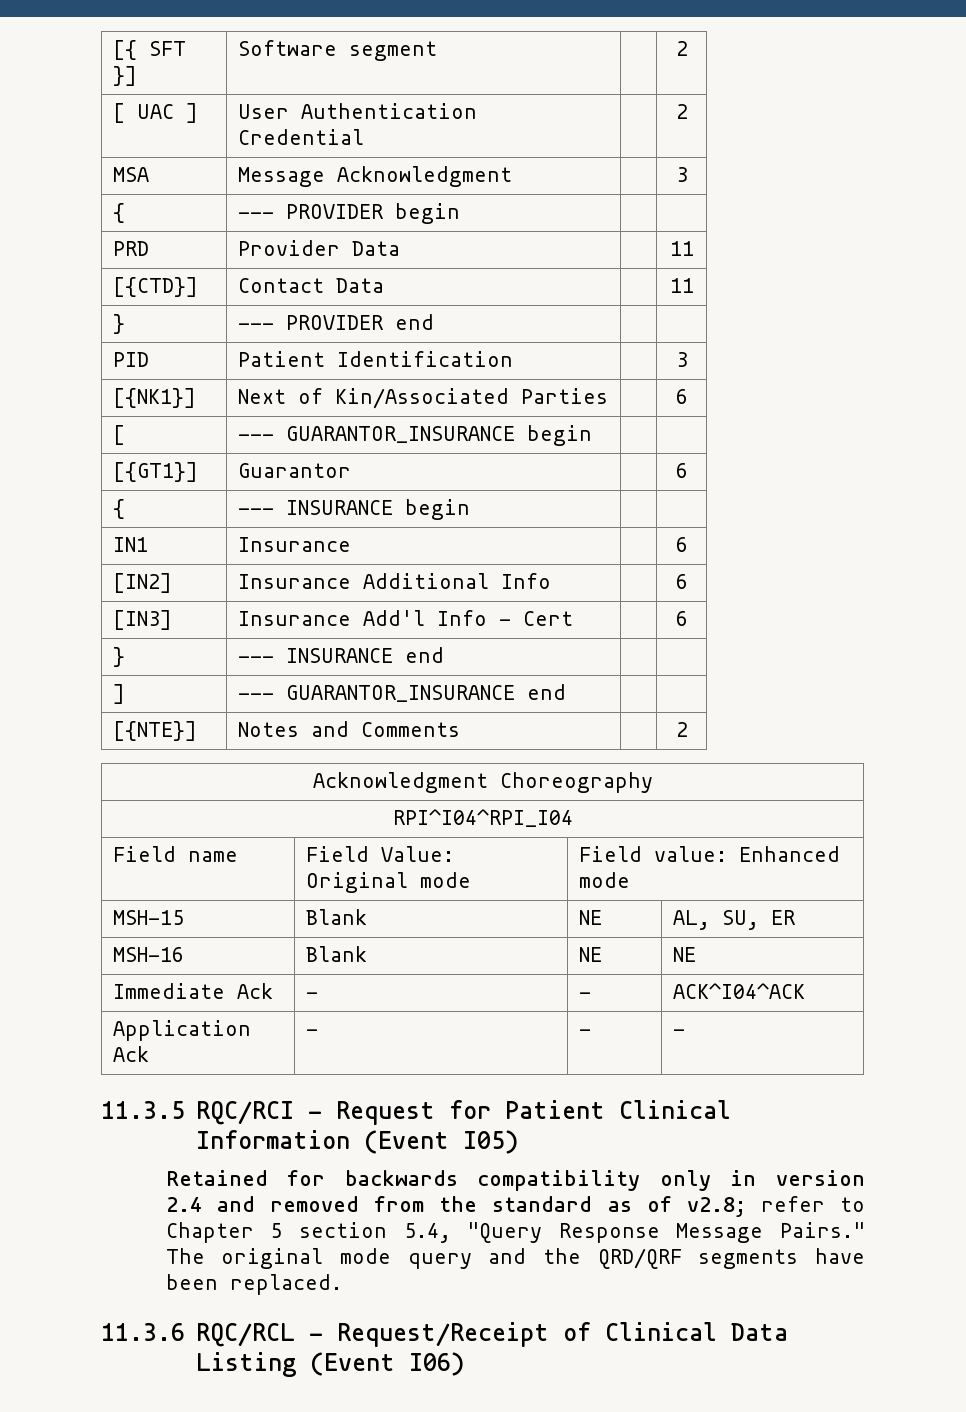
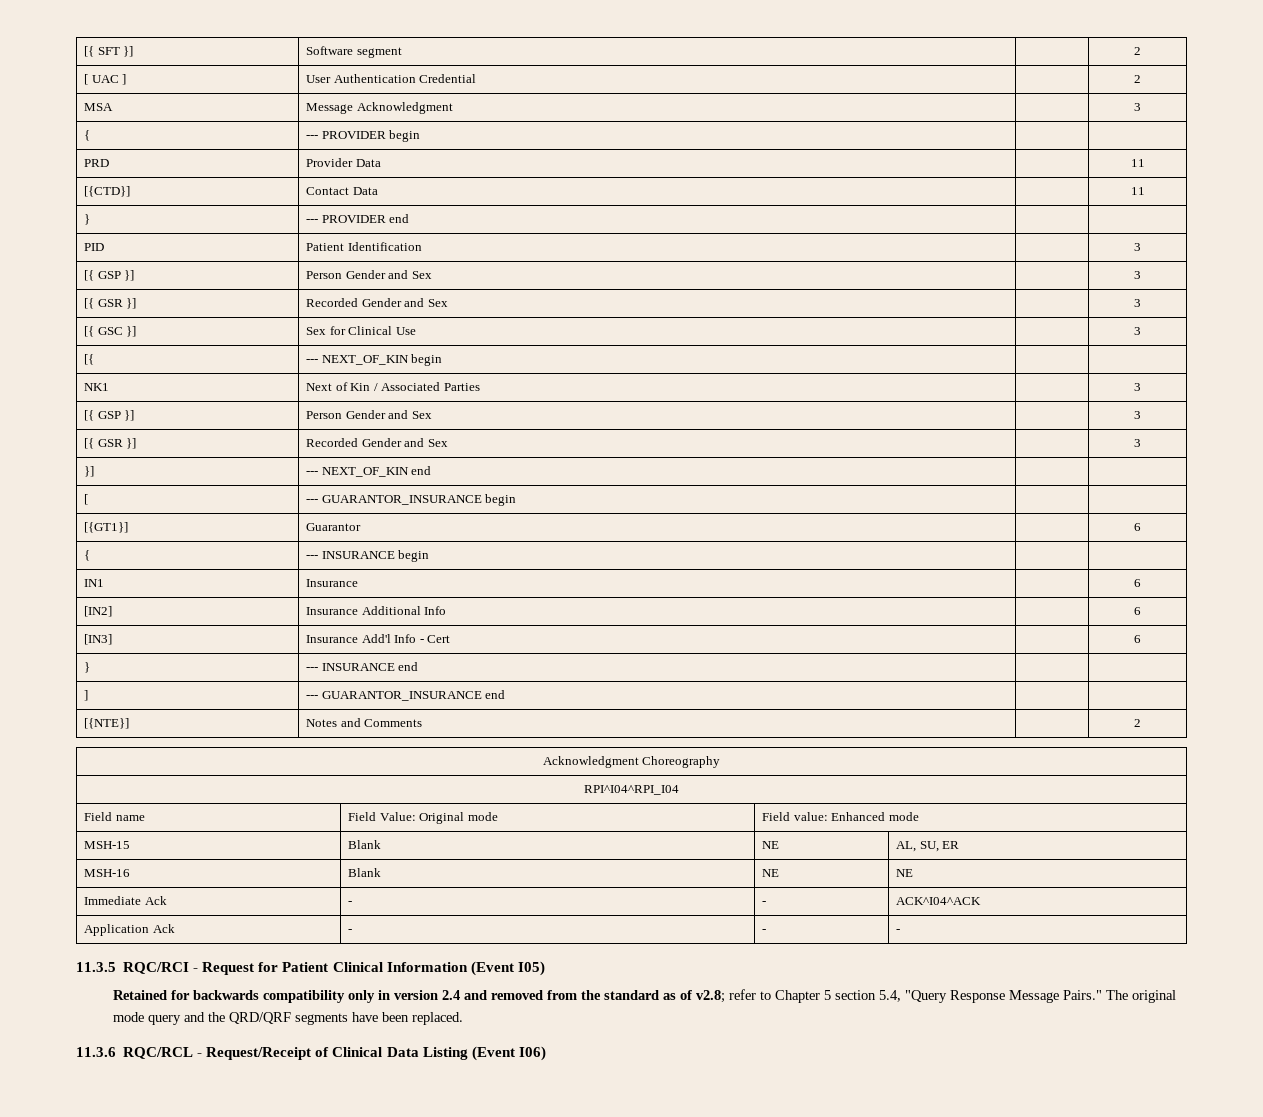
  PID | Patient Identification | | 3
- [{NK1}] | Next of Kin/Associated Parties | | 6
+ [{ GSP }] | Person Gender and Sex | | 3
+ [{ GSR }] | Recorded Gender and Sex | | 3
+ [{ GSC }] | Sex for Clinical Use | | 3
+ [{ | --- NEXT_OF_KIN begin | |
+ NK1 | Next of Kin / Associated Parties | | 3
+ [{ GSP }] | Person Gender and Sex | | 3
+ [{ GSR }] | Recorded Gender and Sex | | 3
+ }] | --- NEXT_OF_KIN end | |

